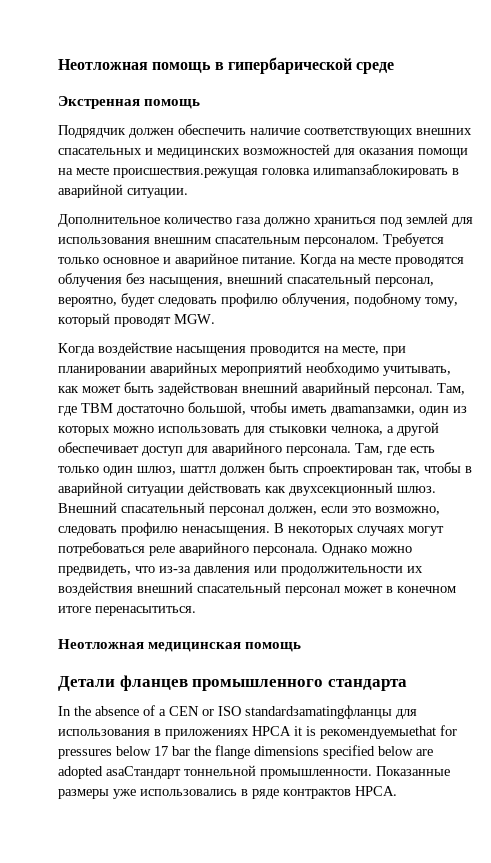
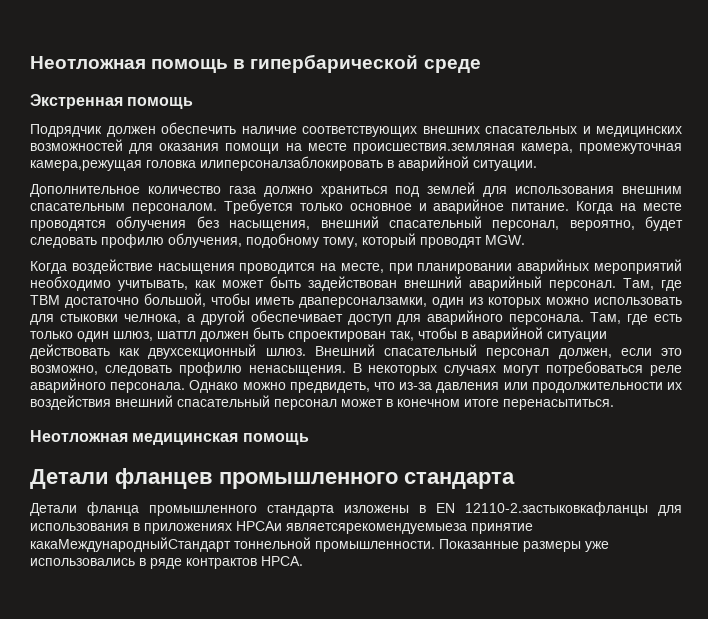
- Подрядчик должен обеспечить наличие соответствующих внешних спасательных и медицинских возможностей для оказания помощи на месте происшествия.режущая головка илиmanзаблокировать в аварийной ситуации.
+ Подрядчик должен обеспечить наличие соответствующих внешних спасательных и медицинских возможностей для оказания помощи на месте происшествия.земляная камера, промежуточная камера,режущая головка илиперсоналзаблокировать в аварийной ситуации.
- Там, где TBM достаточно большой, чтобы иметь дваmanзамки, один из которых можно использовать для стыковки челнока, а другой обеспечивает доступ для аварийного персонала.
+ Там, где TBM достаточно большой, чтобы иметь дваперсоналзамки, один из которых можно использовать для стыковки челнока, а другой обеспечивает доступ для аварийного персонала.
- In the absence of a CEN or ISO standardзаmatingфланцы для использования в приложениях HPCA it is рекомендуемыеthat for pressures below 17 bar the flange dimensions specified below are adopted asаСтандарт тоннельной промышленности.
+ Детали фланца промышленного стандарта изложены в EN 12110-2.застыковкафланцы для использования в приложениях HPCAи являетсярекомендуемыеза принятие какаМеждународныйСтандарт тоннельной промышленности.

